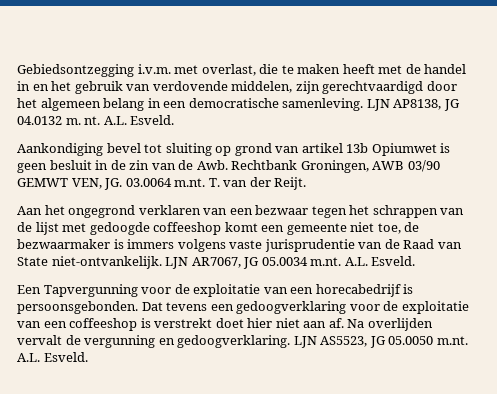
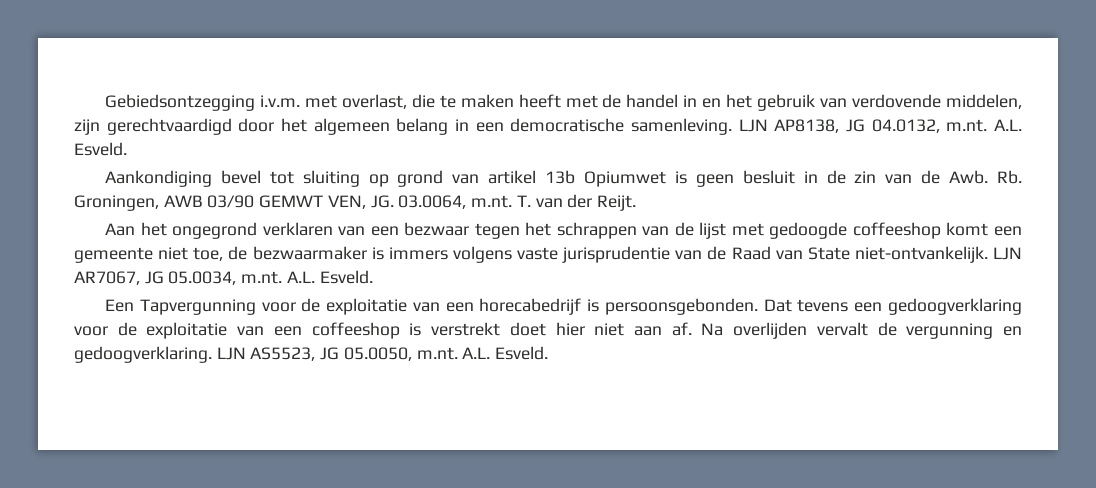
- LJN AP8138, JG 04.0132 m. nt. A.L. Esveld.
+ LJN AP8138, JG 04.0132, m.nt. A.L. Esveld.
- Aankondiging bevel tot sluiting op grond van artikel 13b Opiumwet is geen besluit in de zin van de Awb. Rechtbank Groningen, AWB 03/90 GEMWT VEN, JG. 03.0064 m.nt. T. van der Reijt.
+ Aankondiging bevel tot sluiting op grond van artikel 13b Opiumwet is geen besluit in de zin van de Awb. Rb. Groningen, AWB 03/90 GEMWT VEN, JG. 03.0064, m.nt. T. van der Reijt.
- LJN AR7067, JG 05.0034 m.nt. A.L. Esveld.
+ LJN AR7067, JG 05.0034, m.nt. A.L. Esveld.
- LJN AS5523, JG 05.0050 m.nt. A.L. Esveld.
+ LJN AS5523, JG 05.0050, m.nt. A.L. Esveld.

